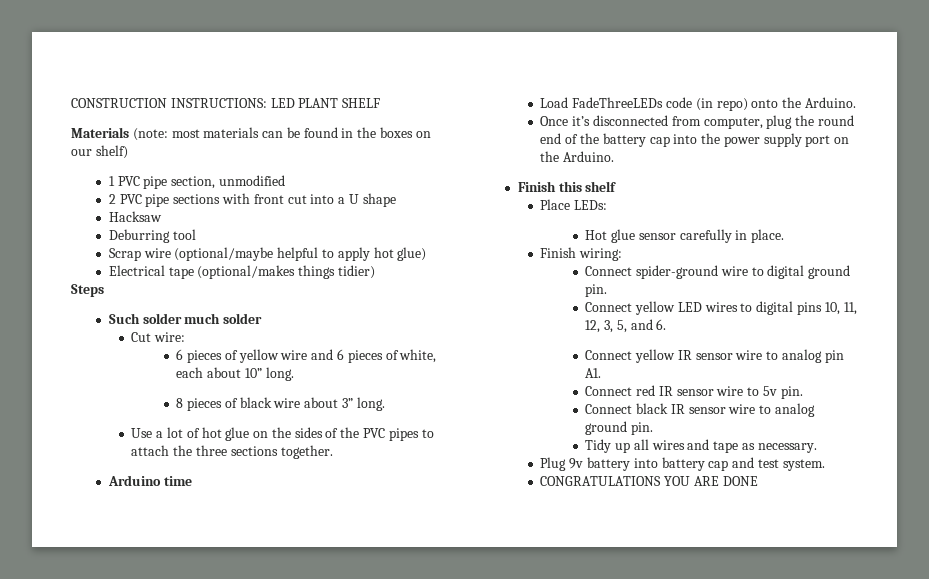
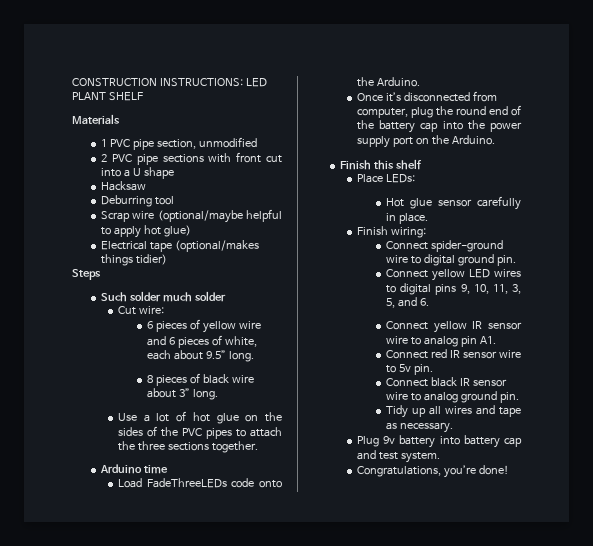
- Materials (note: most materials can be found in the boxes on our shelf)
+ Materials
- 6 pieces of yellow wire and 6 pieces of white, each about 10” long.
+ 6 pieces of yellow wire and 6 pieces of white, each about 9.5” long.
- Load FadeThreeLEDs code (in repo) onto the Arduino.
+ Load FadeThreeLEDs code onto the Arduino.
- Connect yellow LED wires to digital pins 10, 11, 12, 3, 5, and 6.
+ Connect yellow LED wires to digital pins 9, 10, 11, 3, 5, and 6.
- CONGRATULATIONS YOU ARE DONE
+ Congratulations, you’re done!

